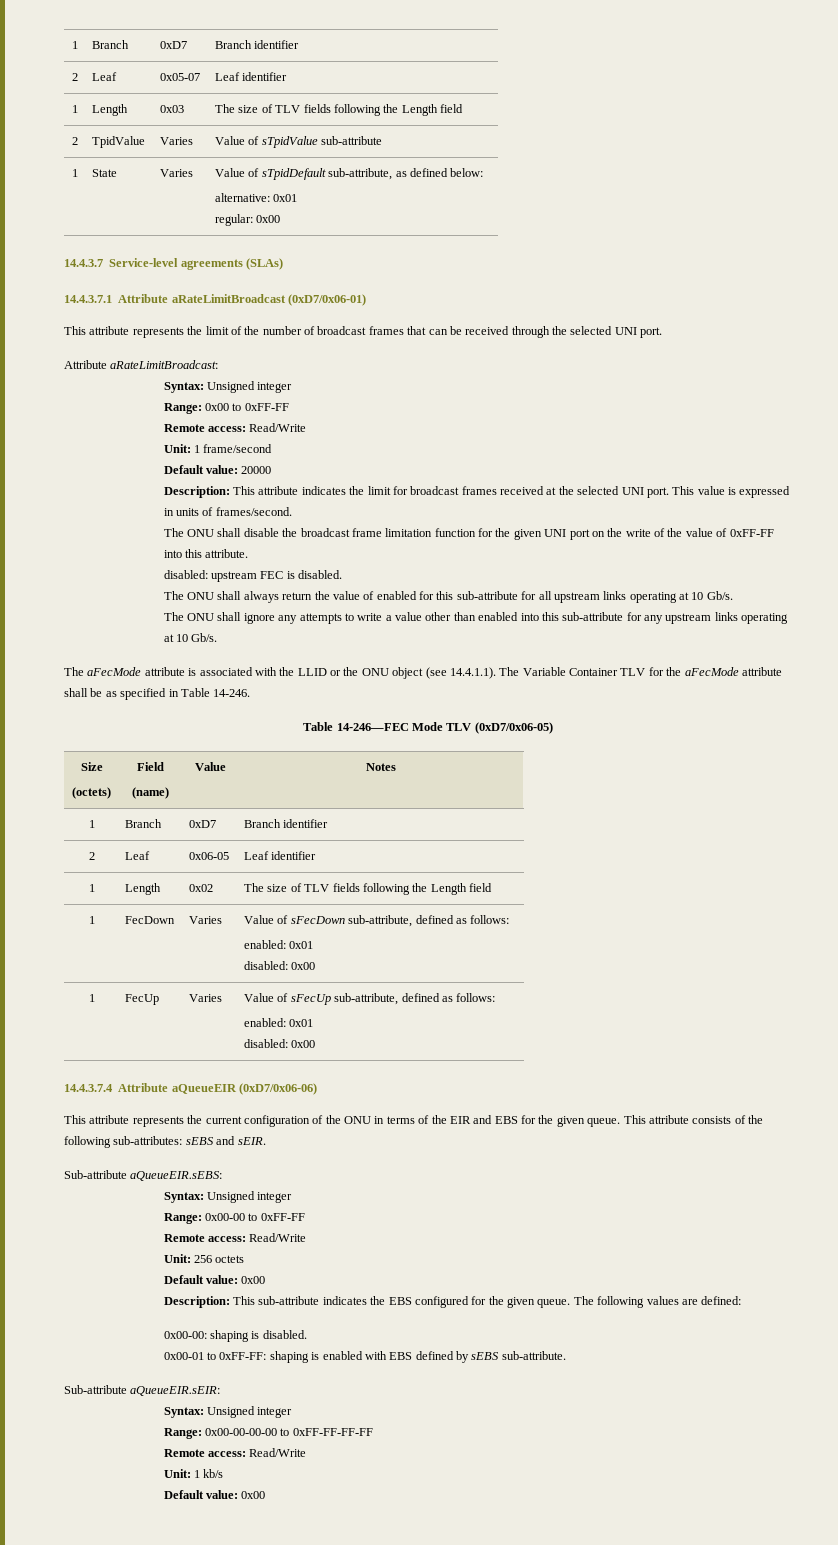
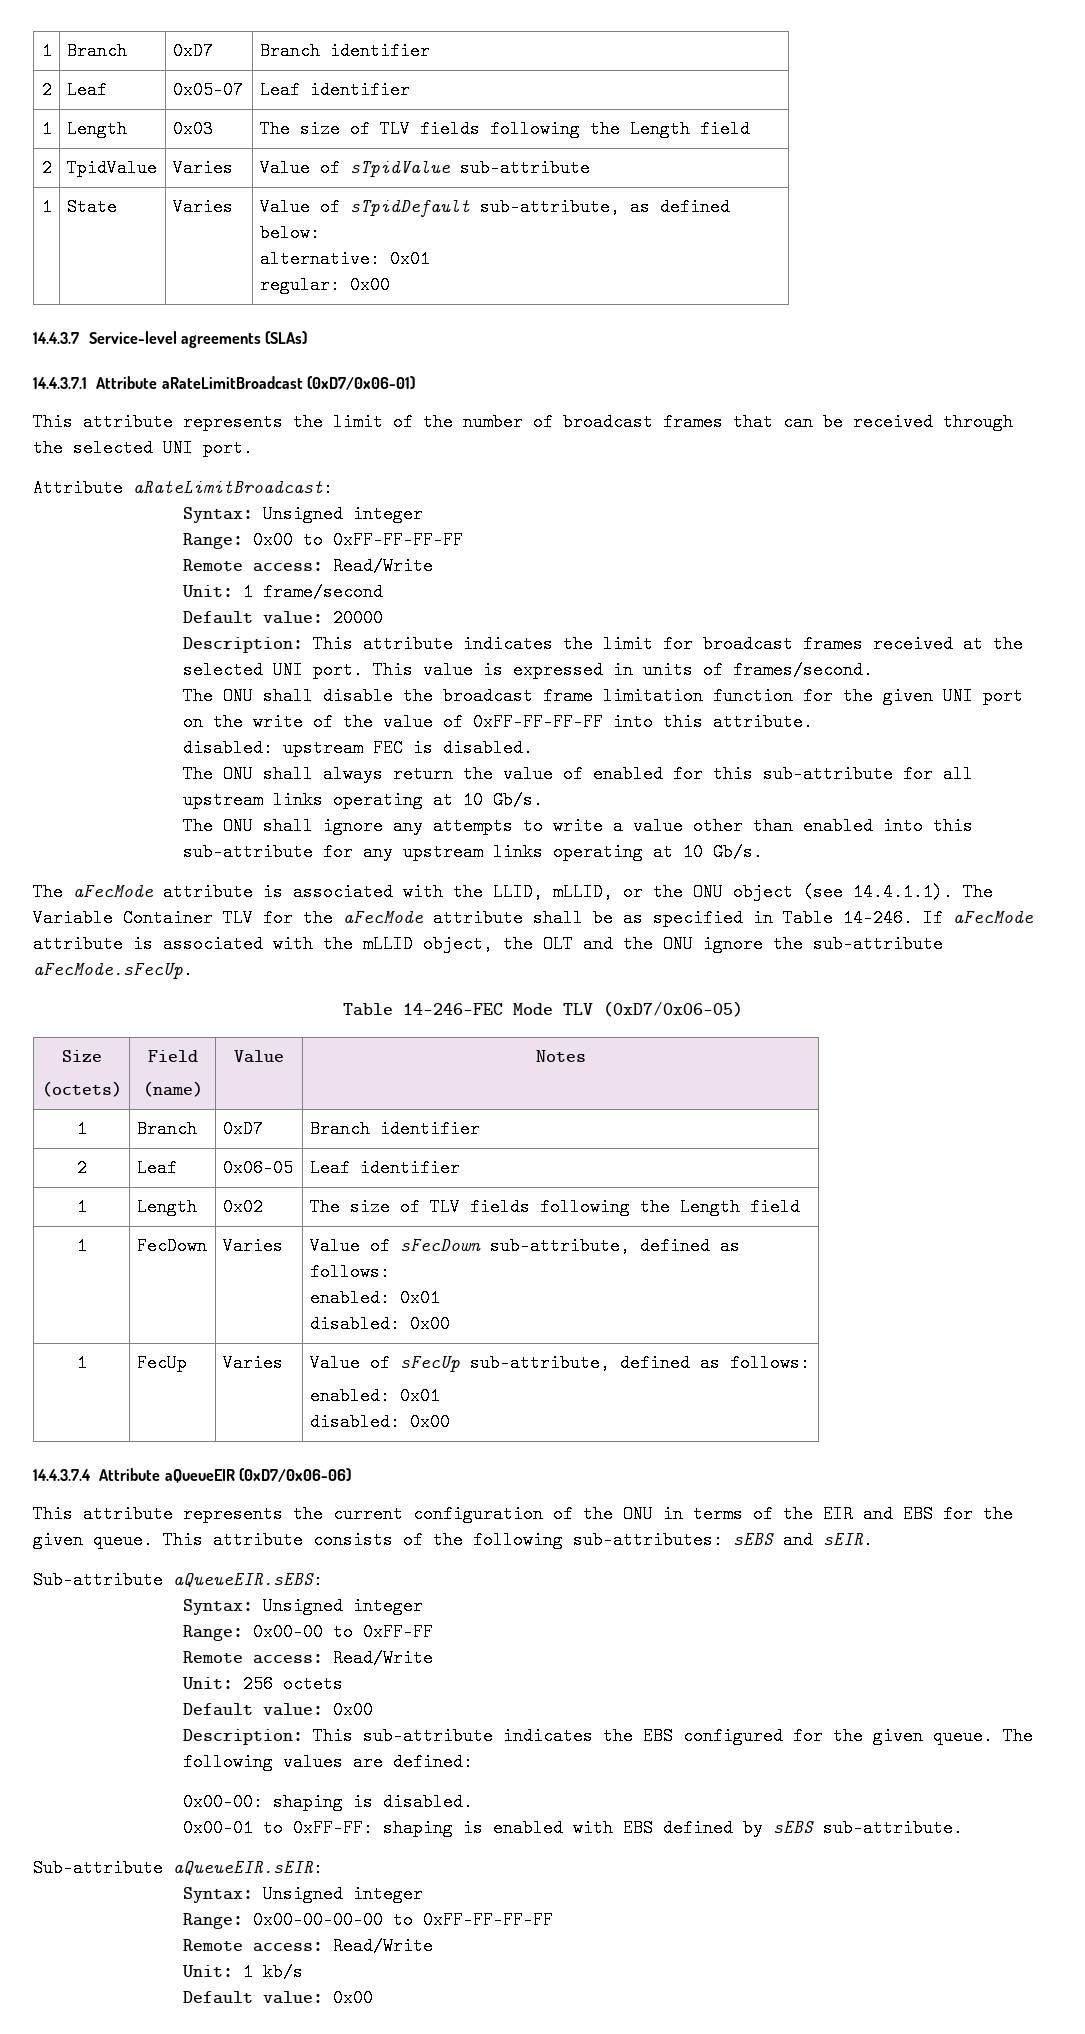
- Range: 0x00 to 0xFF-FF
+ Range: 0x00 to 0xFF-FF-FF-FF
- The ONU shall disable the broadcast frame limitation function for the given UNI port on the write of the value of 0xFF-FF into this attribute.
+ The ONU shall disable the broadcast frame limitation function for the given UNI port on the write of the value of 0xFF-FF-FF-FF into this attribute.
- The aFecMode attribute is associated with the LLID or the ONU object (see 14.4.1.1). The Variable Container TLV for the aFecMode attribute shall be as specified in Table 14-246.
+ The aFecMode attribute is associated with the LLID, mLLID, or the ONU object (see 14.4.1.1). The Variable Container TLV for the aFecMode attribute shall be as specified in Table 14-246. If aFecMode attribute is associated with the mLLID object, the OLT and the ONU ignore the sub-attribute aFecMode.sFecUp.

